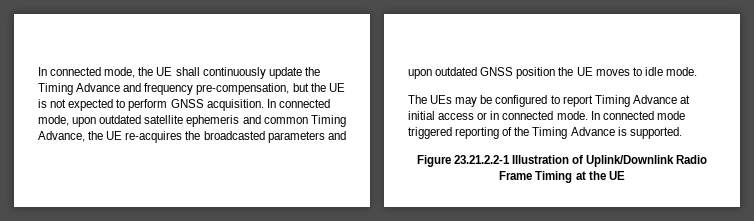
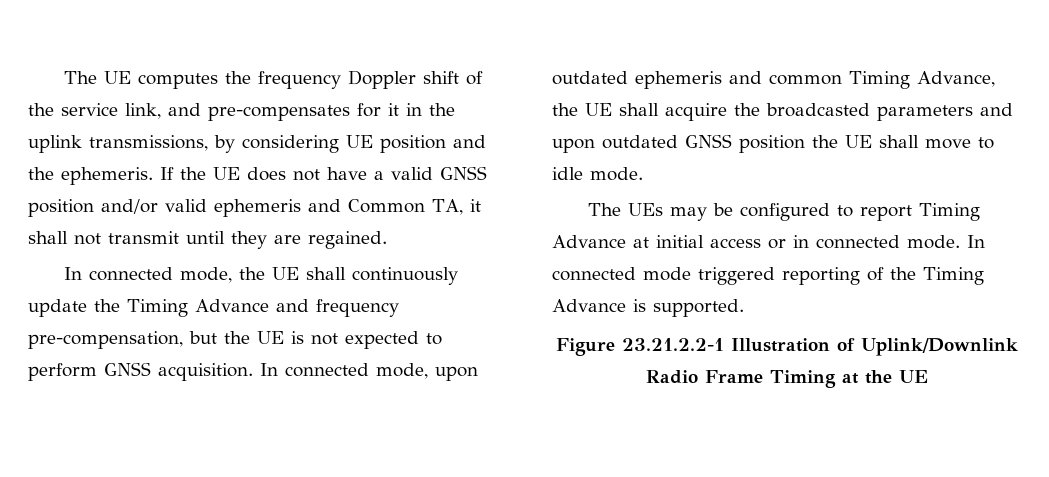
+ The UE computes the frequency Doppler shift of the service link, and pre-compensates for it in the uplink transmissions, by considering UE position and the ephemeris. If the UE does not have a valid GNSS position and/or valid ephemeris and Common TA, it shall not transmit until they are regained.
- In connected mode, upon outdated satellite ephemeris and common Timing Advance, the UE re-acquires the broadcasted parameters and upon outdated GNSS position the UE moves to idle mode.
+ In connected mode, upon outdated ephemeris and common Timing Advance, the UE shall acquire the broadcasted parameters and upon outdated GNSS position the UE shall move to idle mode.

